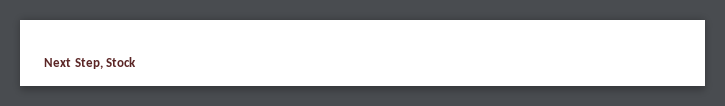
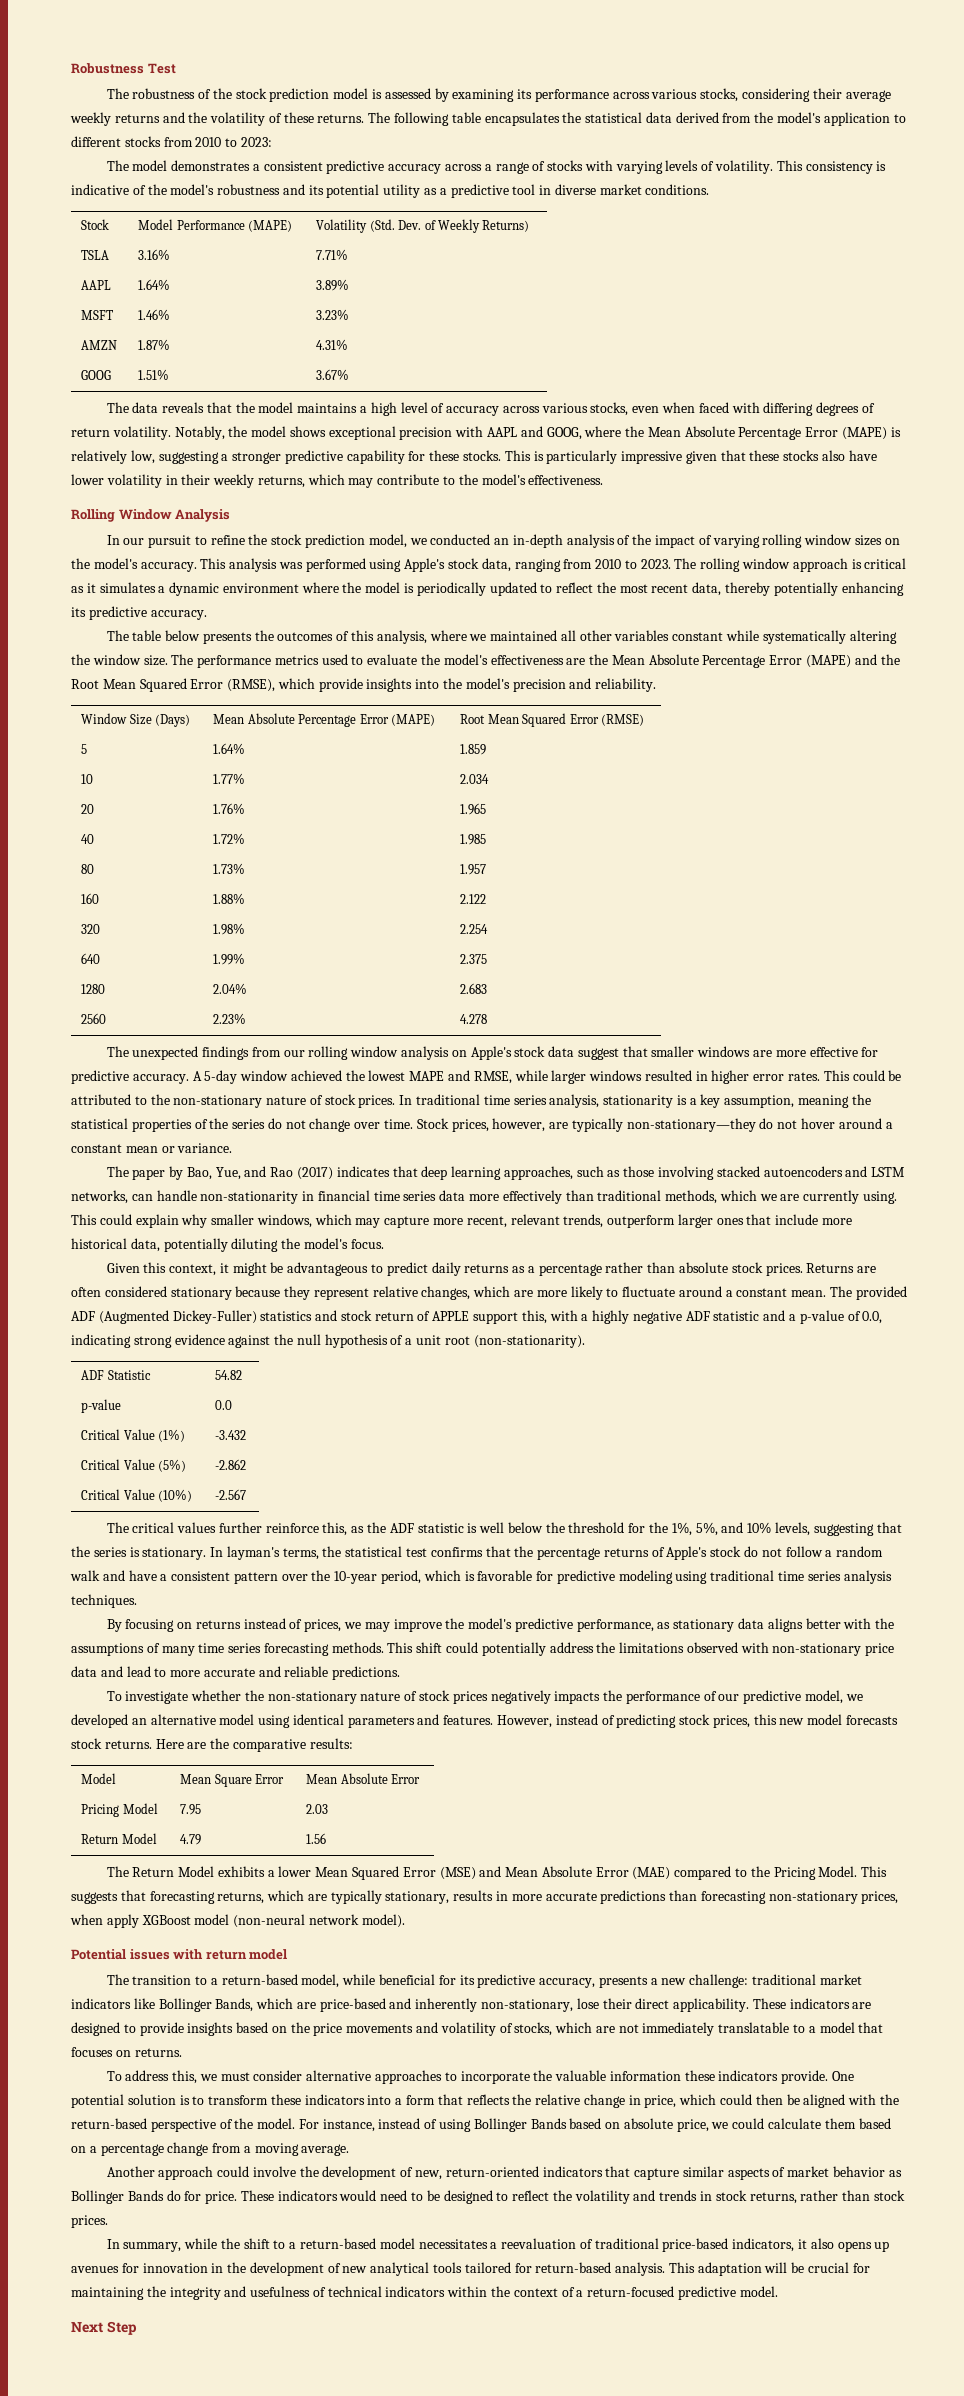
- Next Step, Stock
+ Robustness Test
+ The robustness of the stock prediction model is assessed by examining its performance across various stocks, considering their average weekly returns and the volatility of these returns. The following table encapsulates the statistical data derived from the model's application to different stocks from 2010 to 2023:
+ The model demonstrates a consistent predictive accuracy across a range of stocks with varying levels of volatility. This consistency is indicative of the model's robustness and its potential utility as a predictive tool in diverse market conditions.
+ Stock | Model Performance (MAPE) | Volatility (Std. Dev. of Weekly Returns)
+ TSLA | 3.16% | 7.71%
+ AAPL | 1.64% | 3.89%
+ MSFT | 1.46% | 3.23%
+ AMZN | 1.87% | 4.31%
+ GOOG | 1.51% | 3.67%
+ The data reveals that the model maintains a high level of accuracy across various stocks, even when faced with differing degrees of return volatility. Notably, the model shows exceptional precision with AAPL and GOOG, where the Mean Absolute Percentage Error (MAPE) is relatively low, suggesting a stronger predictive capability for these stocks. This is particularly impressive given that these stocks also have lower volatility in their weekly returns, which may contribute to the model's effectiveness.
+ Rolling Window Analysis
+ In our pursuit to refine the stock prediction model, we conducted an in-depth analysis of the impact of varying rolling window sizes on the model's accuracy. This analysis was performed using Apple's stock data, ranging from 2010 to 2023. The rolling window approach is critical as it simulates a dynamic environment where the model is periodically updated to reflect the most recent data, thereby potentially enhancing its predictive accuracy.
+ The table below presents the outcomes of this analysis, where we maintained all other variables constant while systematically altering the window size. The performance metrics used to evaluate the model's effectiveness are the Mean Absolute Percentage Error (MAPE) and the Root Mean Squared Error (RMSE), which provide insights into the model's precision and reliability.
+ Window Size (Days) | Mean Absolute Percentage Error (MAPE) | Root Mean Squared Error (RMSE)
+ 5 | 1.64% | 1.859
+ 10 | 1.77% | 2.034
+ 20 | 1.76% | 1.965
+ 40 | 1.72% | 1.985
+ 80 | 1.73% | 1.957
+ 160 | 1.88% | 2.122
+ 320 | 1.98% | 2.254
+ 640 | 1.99% | 2.375
+ 1280 | 2.04% | 2.683
+ 2560 | 2.23% | 4.278
+ The unexpected findings from our rolling window analysis on Apple's stock data suggest that smaller windows are more effective for predictive accuracy. A 5-day window achieved the lowest MAPE and RMSE, while larger windows resulted in higher error rates. This could be attributed to the non-stationary nature of stock prices. In traditional time series analysis, stationarity is a key assumption, meaning the statistical properties of the series do not change over time. Stock prices, however, are typically non-stationary—they do not hover around a constant mean or variance.
+ The paper by Bao, Yue, and Rao (2017) indicates that deep learning approaches, such as those involving stacked autoencoders and LSTM networks, can handle non-stationarity in financial time series data more effectively than traditional methods, which we are currently using. This could explain why smaller windows, which may capture more recent, relevant trends, outperform larger ones that include more historical data, potentially diluting the model's focus.
+ Given this context, it might be advantageous to predict daily returns as a percentage rather than absolute stock prices. Returns are often considered stationary because they represent relative changes, which are more likely to fluctuate around a constant mean. The provided ADF (Augmented Dickey-Fuller) statistics and stock return of APPLE support this, with a highly negative ADF statistic and a p-value of 0.0, indicating strong evidence against the null hypothesis of a unit root (non-stationarity).
+ ADF Statistic | 54.82
+ p-value | 0.0
+ Critical Value (1%) | -3.432
+ Critical Value (5%) | -2.862
+ Critical Value (10%) | -2.567
+ The critical values further reinforce this, as the ADF statistic is well below the threshold for the 1%, 5%, and 10% levels, suggesting that the series is stationary. In layman's terms, the statistical test confirms that the percentage returns of Apple's stock do not follow a random walk and have a consistent pattern over the 10-year period, which is favorable for predictive modeling using traditional time series analysis techniques.
+ By focusing on returns instead of prices, we may improve the model's predictive performance, as stationary data aligns better with the assumptions of many time series forecasting methods. This shift could potentially address the limitations observed with non-stationary price data and lead to more accurate and reliable predictions.
+ To investigate whether the non-stationary nature of stock prices negatively impacts the performance of our predictive model, we developed an alternative model using identical parameters and features. However, instead of predicting stock prices, this new model forecasts stock returns. Here are the comparative results:
+ Model | Mean Square Error | Mean Absolute Error
+ Pricing Model | 7.95 | 2.03
+ Return Model | 4.79 | 1.56
+ The Return Model exhibits a lower Mean Squared Error (MSE) and Mean Absolute Error (MAE) compared to the Pricing Model. This suggests that forecasting returns, which are typically stationary, results in more accurate predictions than forecasting non-stationary prices, when apply XGBoost model (non-neural network model).
+ Potential issues with return model
+ The transition to a return-based model, while beneficial for its predictive accuracy, presents a new challenge: traditional market indicators like Bollinger Bands, which are price-based and inherently non-stationary, lose their direct applicability. These indicators are designed to provide insights based on the price movements and volatility of stocks, which are not immediately translatable to a model that focuses on returns.
+ To address this, we must consider alternative approaches to incorporate the valuable information these indicators provide. One potential solution is to transform these indicators into a form that reflects the relative change in price, which could then be aligned with the return-based perspective of the model. For instance, instead of using Bollinger Bands based on absolute price, we could calculate them based on a percentage change from a moving average.
+ Another approach could involve the development of new, return-oriented indicators that capture similar aspects of market behavior as Bollinger Bands do for price. These indicators would need to be designed to reflect the volatility and trends in stock returns, rather than stock prices.
+ In summary, while the shift to a return-based model necessitates a reevaluation of traditional price-based indicators, it also opens up avenues for innovation in the development of new analytical tools tailored for return-based analysis. This adaptation will be crucial for maintaining the integrity and usefulness of technical indicators within the context of a return-focused predictive model.
+ Next Step

